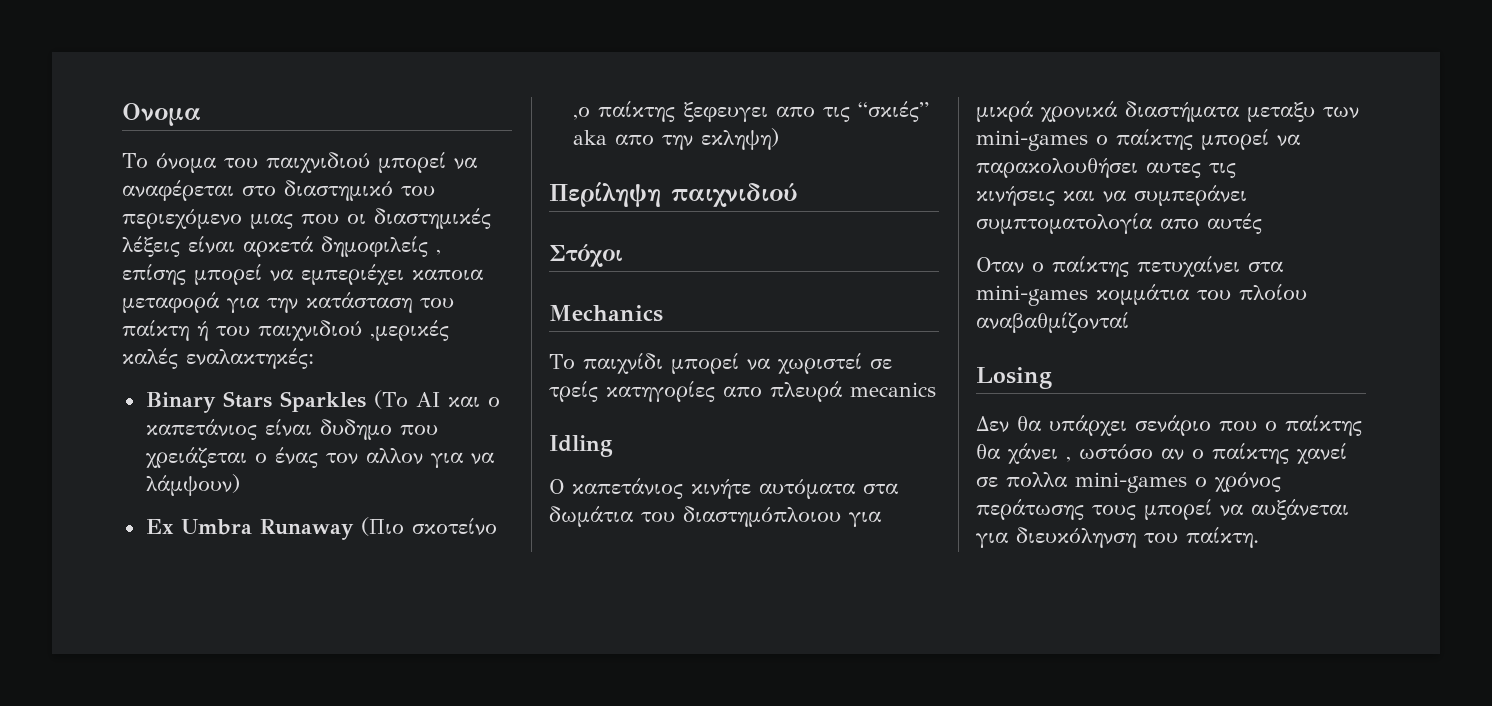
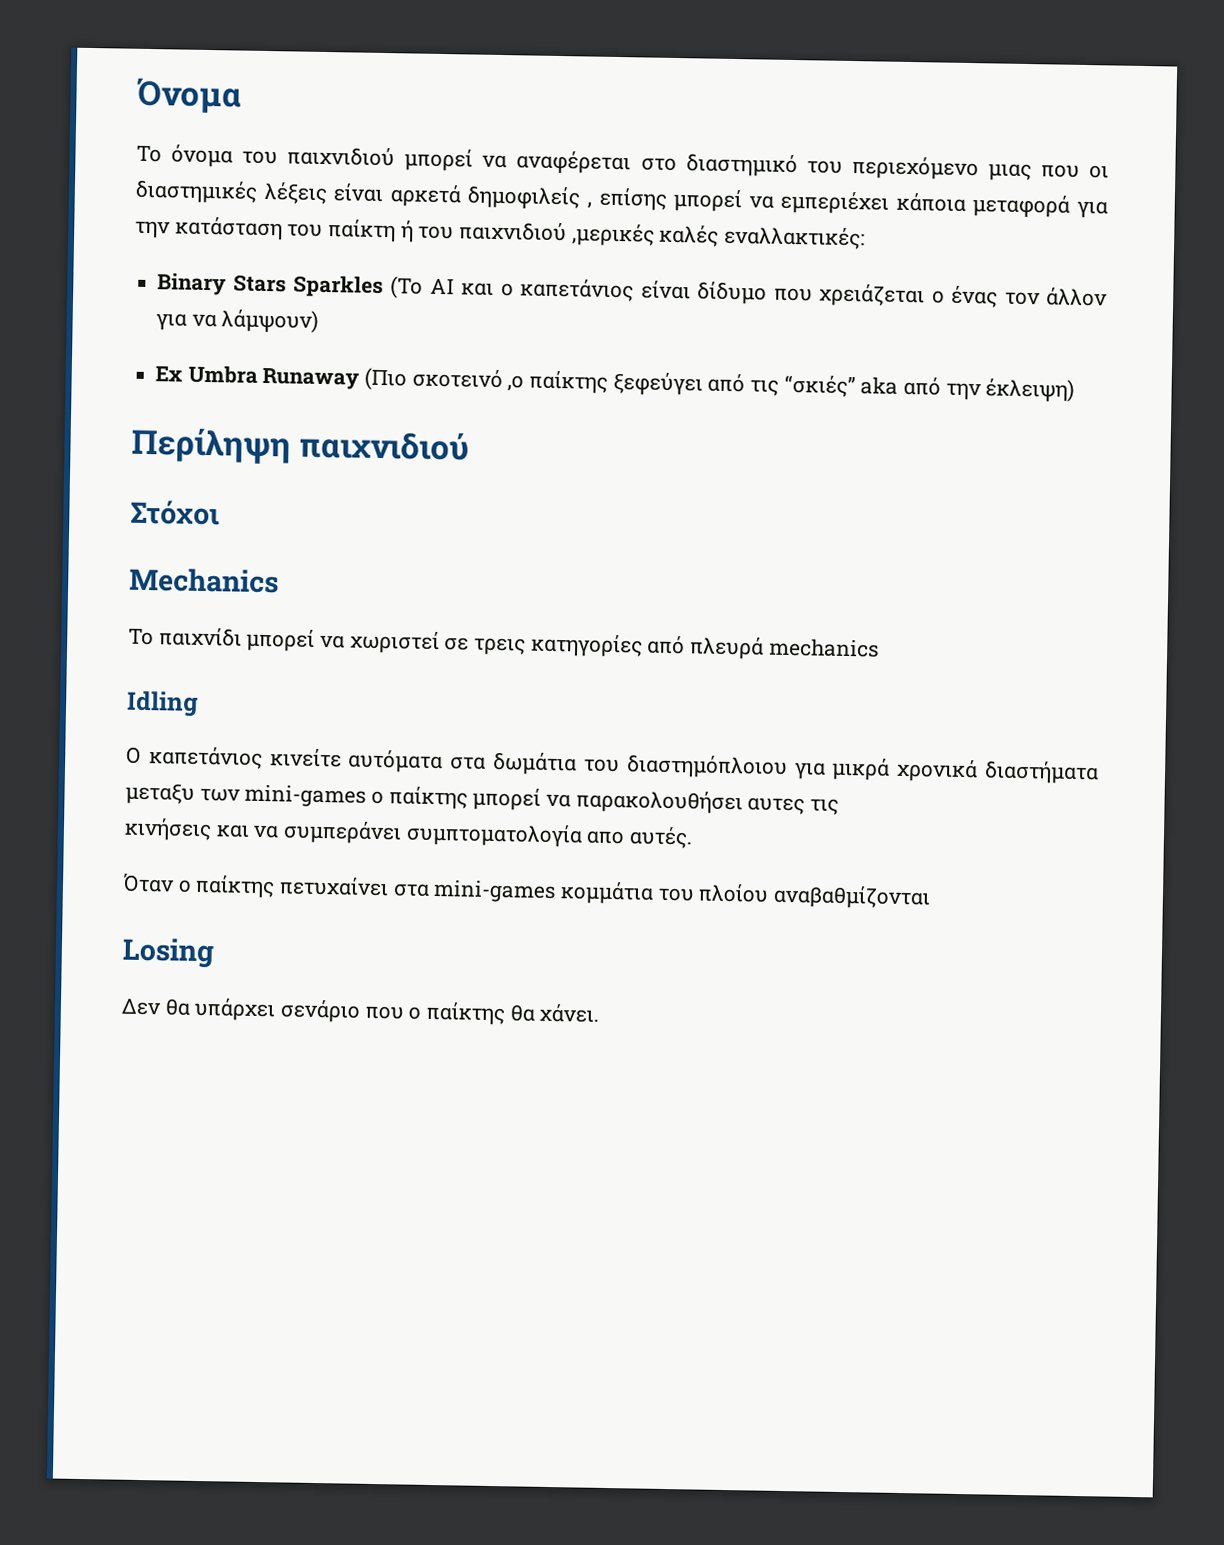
- Ονομα
+ Όνομα
- Το όνομα του παιχνιδιού μπορεί να αναφέρεται στο διαστημικό του περιεχόμενο μιας που οι διαστημικές λέξεις είναι αρκετά δημοφιλείς , επίσης μπορεί να εμπεριέχει καποια μεταφορά για την κατάσταση του παίκτη ή του παιχνιδιού ,μερικές καλές εναλακτηκές:
+ Το όνομα του παιχνιδιού μπορεί να αναφέρεται στο διαστημικό του περιεχόμενο μιας που οι διαστημικές λέξεις είναι αρκετά δημοφιλείς , επίσης μπορεί να εμπεριέχει κάποια μεταφορά για την κατάσταση του παίκτη ή του παιχνιδιού ,μερικές καλές εναλλακτικές:
- Binary Stars Sparkles (Το AI και ο καπετάνιος είναι δυδημο που χρειάζεται ο ένας τον αλλον για να λάμψουν)
+ Binary Stars Sparkles (Το AI και ο καπετάνιος είναι δίδυμο που χρειάζεται ο ένας τον άλλον για να λάμψουν)
- Ex Umbra Runaway (Πιο σκοτείνο ,ο παίκτης ξεφευγει απο τις “σκιές” aka απο την εκληψη)
+ Ex Umbra Runaway (Πιο σκοτεινό ,ο παίκτης ξεφεύγει από τις “σκιές” aka από την έκλειψη)
- Το παιχνίδι μπορεί να χωριστεί σε τρείς κατηγορίες απο πλευρά mecanics
+ Το παιχνίδι μπορεί να χωριστεί σε τρεις κατηγορίες από πλευρά mechanics
- Ο καπετάνιος κινήτε αυτόματα στα δωμάτια του διαστημόπλοιου για μικρά χρονικά διαστήματα μεταξυ των mini-games ο παίκτης μπορεί να παρακολουθήσει αυτες τις
+ Ο καπετάνιος κινείτε αυτόματα στα δωμάτια του διαστημόπλοιου για μικρά χρονικά διαστήματα μεταξυ των mini-games ο παίκτης μπορεί να παρακολουθήσει αυτες τις
- κινήσεις και να συμπεράνει συμπτοματολογία απο αυτές
- Οταν ο παίκτης πετυχαίνει στα mini-games κομμάτια του πλοίου αναβαθμίζονταί
+ κινήσεις και να συμπεράνει συμπτοματολογία απο αυτές.
+ Όταν ο παίκτης πετυχαίνει στα mini-games κομμάτια του πλοίου αναβαθμίζονται
- Δεν θα υπάρχει σενάριο που ο παίκτης θα χάνει , ωστόσο αν ο παίκτης χανεί σε πολλα mini-games ο χρόνος περάτωσης τους μπορεί να αυξάνεται για διευκόληνση του παίκτη.
+ Δεν θα υπάρχει σενάριο που ο παίκτης θα χάνει.

